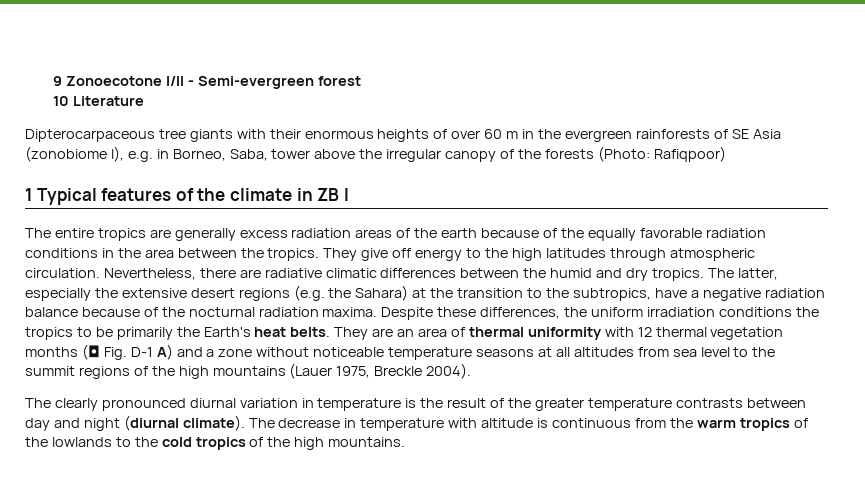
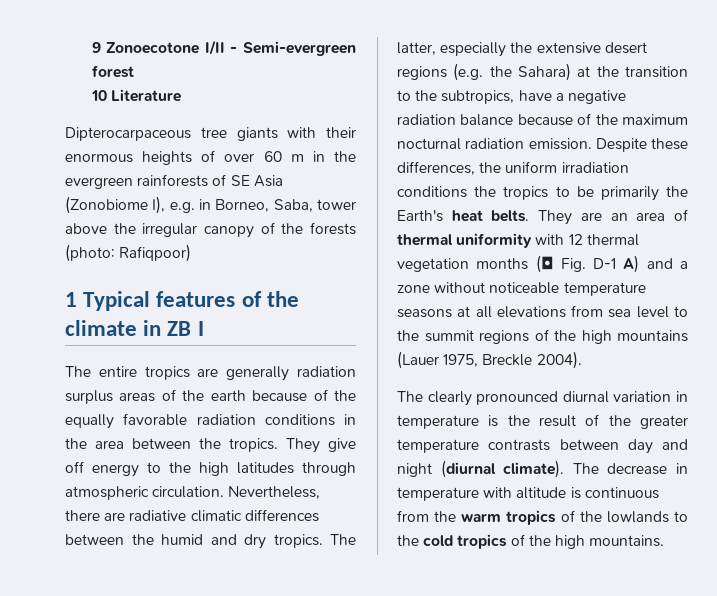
- Dipterocarpaceous tree giants with their enormous heights of over 60 m in the evergreen rainforests of SE Asia (zonobiome I), e.g. in Borneo, Saba, tower above the irregular canopy of the forests (Photo: Rafiqpoor)
+ Dipterocarpaceous tree giants with their enormous heights of over 60 m in the evergreen rainforests of SE Asia (Zonobiome I), e.g. in Borneo, Saba, tower above the irregular canopy of the forests (photo: Rafiqpoor)
- The entire tropics are generally excess radiation areas of the earth because of the equally favorable radiation conditions in the area between the tropics.
+ The entire tropics are generally radiation surplus areas of the earth because of the equally favorable radiation conditions in the area between the tropics.
- The latter, especially the extensive desert regions (e.g. the Sahara) at the transition to the subtropics, have a negative radiation balance because of the nocturnal radiation maxima.
+ The latter, especially the extensive desert regions (e.g. the Sahara) at the transition to the subtropics, have a negative radiation balance because of the maximum nocturnal radiation emission.
- They are an area of thermal uniformity with 12 thermal vegetation months (◘ Fig. D-1 A) and a zone without noticeable temperature seasons at all altitudes from sea level to the summit regions of the high mountains (Lauer 1975, Breckle 2004).
+ They are an area of thermal uniformity with 12 thermal vegetation months (◘ Fig. D-1 A) and a zone without noticeable temperature seasons at all elevations from sea level to the summit regions of the high mountains (Lauer 1975, Breckle 2004).

